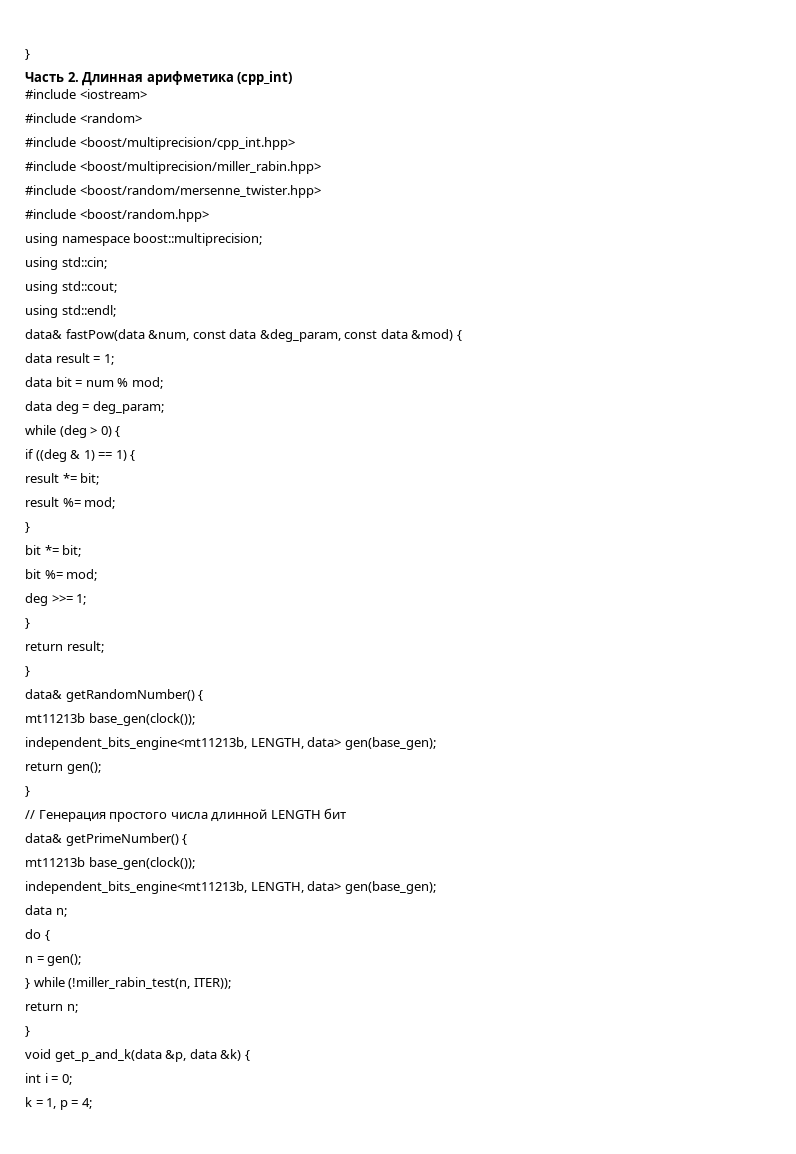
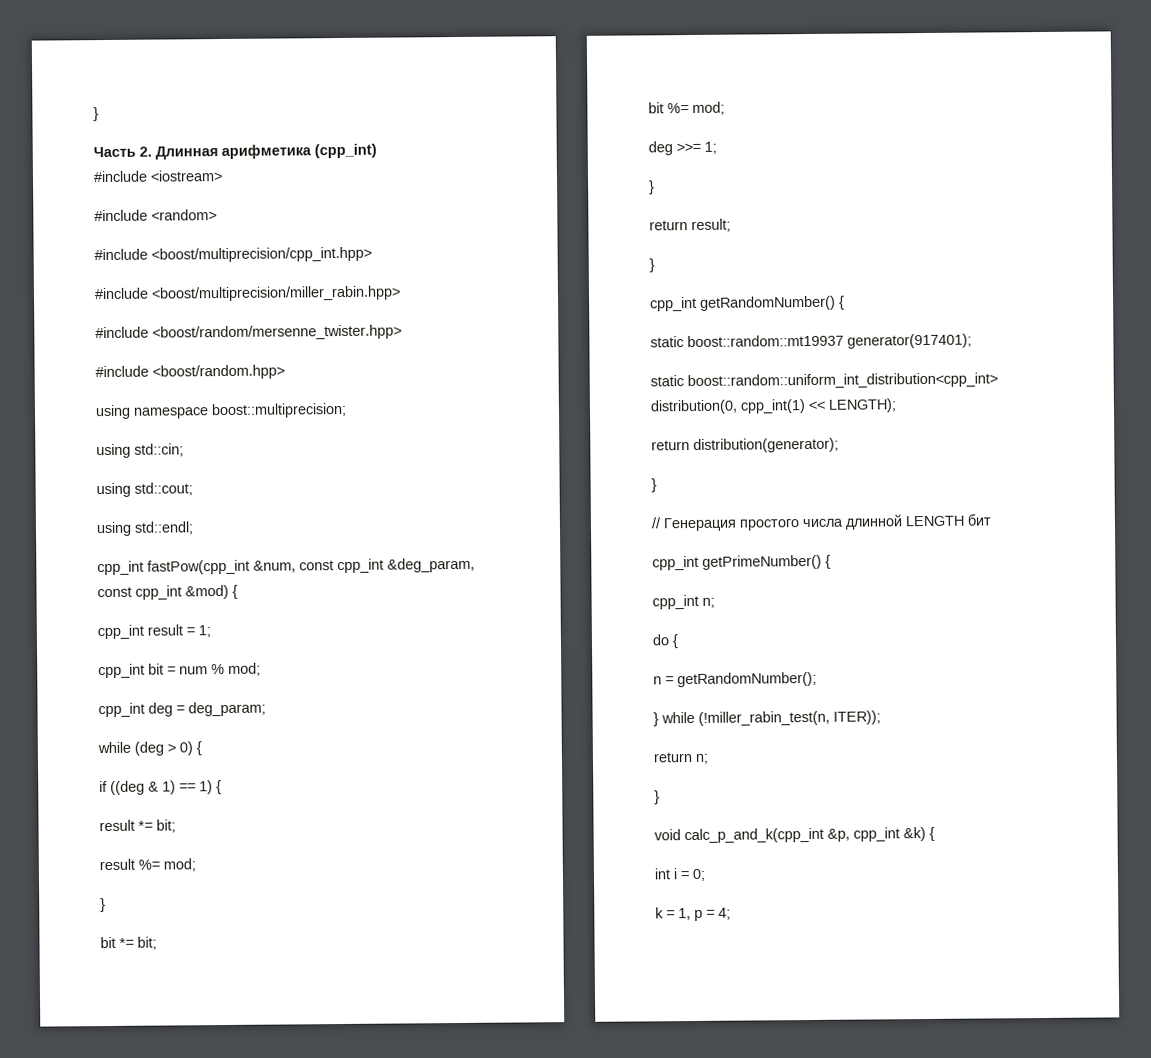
- data& fastPow(data &num, const data &deg_param, const data &mod) {
+ cpp_int fastPow(cpp_int &num, const cpp_int &deg_param, const cpp_int &mod) {
- data result = 1;
+ cpp_int result = 1;
- data bit = num % mod;
+ cpp_int bit = num % mod;
- data deg = deg_param;
+ cpp_int deg = deg_param;
- data& getRandomNumber() {
- mt11213b base_gen(clock());
- independent_bits_engine<mt11213b, LENGTH, data> gen(base_gen);
- return gen();
+ cpp_int getRandomNumber() {
+ static boost::random::mt19937 generator(917401);
+ static boost::random::uniform_int_distribution<cpp_int> distribution(0, cpp_int(1) << LENGTH);
+ return distribution(generator);
- data& getPrimeNumber() {
- mt11213b base_gen(clock());
- independent_bits_engine<mt11213b, LENGTH, data> gen(base_gen);
- data n;
+ cpp_int getPrimeNumber() {
+ cpp_int n;
- n = gen();
+ n = getRandomNumber();
- void get_p_and_k(data &p, data &k) {
+ void calc_p_and_k(cpp_int &p, cpp_int &k) {

